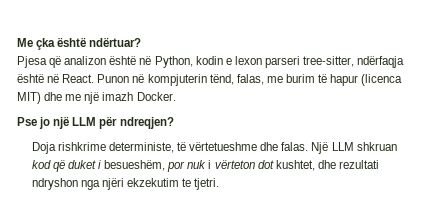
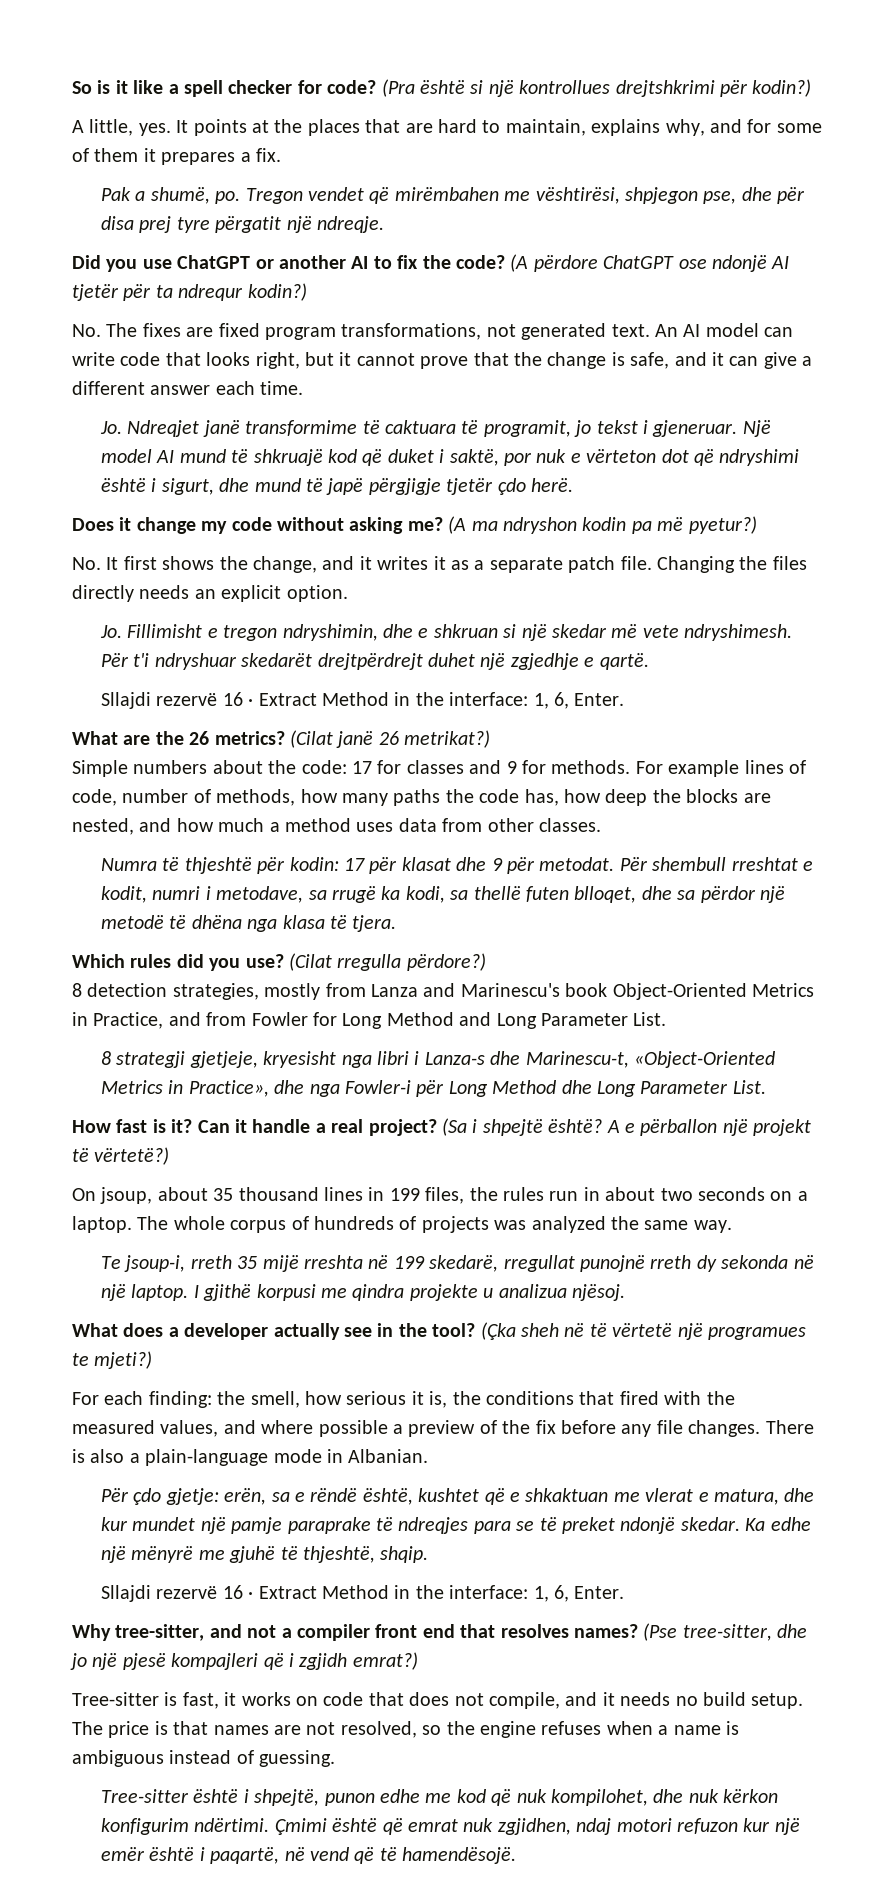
- Me çka është ndërtuar?
- Pjesa që analizon është në Python, kodin e lexon parseri tree-sitter, ndërfaqja është në React. Punon në kompjuterin tënd, falas, me burim të hapur (licenca MIT) dhe me një imazh Docker.
- Pse jo një LLM për ndreqjen?
- Doja rishkrime deterministe, të vërtetueshme dhe falas. Një LLM shkruan kod që duket i besueshëm, por nuk i vërteton dot kushtet, dhe rezultati ndryshon nga njëri ekzekutim te tjetri.
+ So is it like a spell checker for code? (Pra është si një kontrollues drejtshkrimi për kodin?)
+ A little, yes. It points at the places that are hard to maintain, explains why, and for some of them it prepares a fix.
+ Pak a shumë, po. Tregon vendet që mirëmbahen me vështirësi, shpjegon pse, dhe për disa prej tyre përgatit një ndreqje.
+ Did you use ChatGPT or another AI to fix the code? (A përdore ChatGPT ose ndonjë AI tjetër për ta ndrequr kodin?)
+ No. The fixes are fixed program transformations, not generated text. An AI model can write code that looks right, but it cannot prove that the change is safe, and it can give a different answer each time.
+ Jo. Ndreqjet janë transformime të caktuara të programit, jo tekst i gjeneruar. Një model AI mund të shkruajë kod që duket i saktë, por nuk e vërteton dot që ndryshimi është i sigurt, dhe mund të japë përgjigje tjetër çdo herë.
+ Does it change my code without asking me? (A ma ndryshon kodin pa më pyetur?)
+ No. It first shows the change, and it writes it as a separate patch file. Changing the files directly needs an explicit option.
+ Jo. Fillimisht e tregon ndryshimin, dhe e shkruan si një skedar më vete ndryshimesh. Për t'i ndryshuar skedarët drejtpërdrejt duhet një zgjedhje e qartë.
+ Sllajdi rezervë 16 · Extract Method in the interface: 1, 6, Enter.
+ What are the 26 metrics? (Cilat janë 26 metrikat?)
+ Simple numbers about the code: 17 for classes and 9 for methods. For example lines of code, number of methods, how many paths the code has, how deep the blocks are nested, and how much a method uses data from other classes.
+ Numra të thjeshtë për kodin: 17 për klasat dhe 9 për metodat. Për shembull rreshtat e kodit, numri i metodave, sa rrugë ka kodi, sa thellë futen blloqet, dhe sa përdor një metodë të dhëna nga klasa të tjera.
+ Which rules did you use? (Cilat rregulla përdore?)
+ 8 detection strategies, mostly from Lanza and Marinescu's book Object-Oriented Metrics in Practice, and from Fowler for Long Method and Long Parameter List.
+ 8 strategji gjetjeje, kryesisht nga libri i Lanza-s dhe Marinescu-t, «Object-Oriented Metrics in Practice», dhe nga Fowler-i për Long Method dhe Long Parameter List.
+ How fast is it? Can it handle a real project? (Sa i shpejtë është? A e përballon një projekt të vërtetë?)
+ On jsoup, about 35 thousand lines in 199 files, the rules run in about two seconds on a laptop. The whole corpus of hundreds of projects was analyzed the same way.
+ Te jsoup-i, rreth 35 mijë rreshta në 199 skedarë, rregullat punojnë rreth dy sekonda në një laptop. I gjithë korpusi me qindra projekte u analizua njësoj.
+ What does a developer actually see in the tool? (Çka sheh në të vërtetë një programues te mjeti?)
+ For each finding: the smell, how serious it is, the conditions that fired with the measured values, and where possible a preview of the fix before any file changes. There is also a plain-language mode in Albanian.
+ Për çdo gjetje: erën, sa e rëndë është, kushtet që e shkaktuan me vlerat e matura, dhe kur mundet një pamje paraprake të ndreqjes para se të preket ndonjë skedar. Ka edhe një mënyrë me gjuhë të thjeshtë, shqip.
+ Sllajdi rezervë 16 · Extract Method in the interface: 1, 6, Enter.
+ Why tree-sitter, and not a compiler front end that resolves names? (Pse tree-sitter, dhe jo një pjesë kompajleri që i zgjidh emrat?)
+ Tree-sitter is fast, it works on code that does not compile, and it needs no build setup. The price is that names are not resolved, so the engine refuses when a name is ambiguous instead of guessing.
+ Tree-sitter është i shpejtë, punon edhe me kod që nuk kompilohet, dhe nuk kërkon konfigurim ndërtimi. Çmimi është që emrat nuk zgjidhen, ndaj motori refuzon kur një emër është i paqartë, në vend që të hamendësojë.

